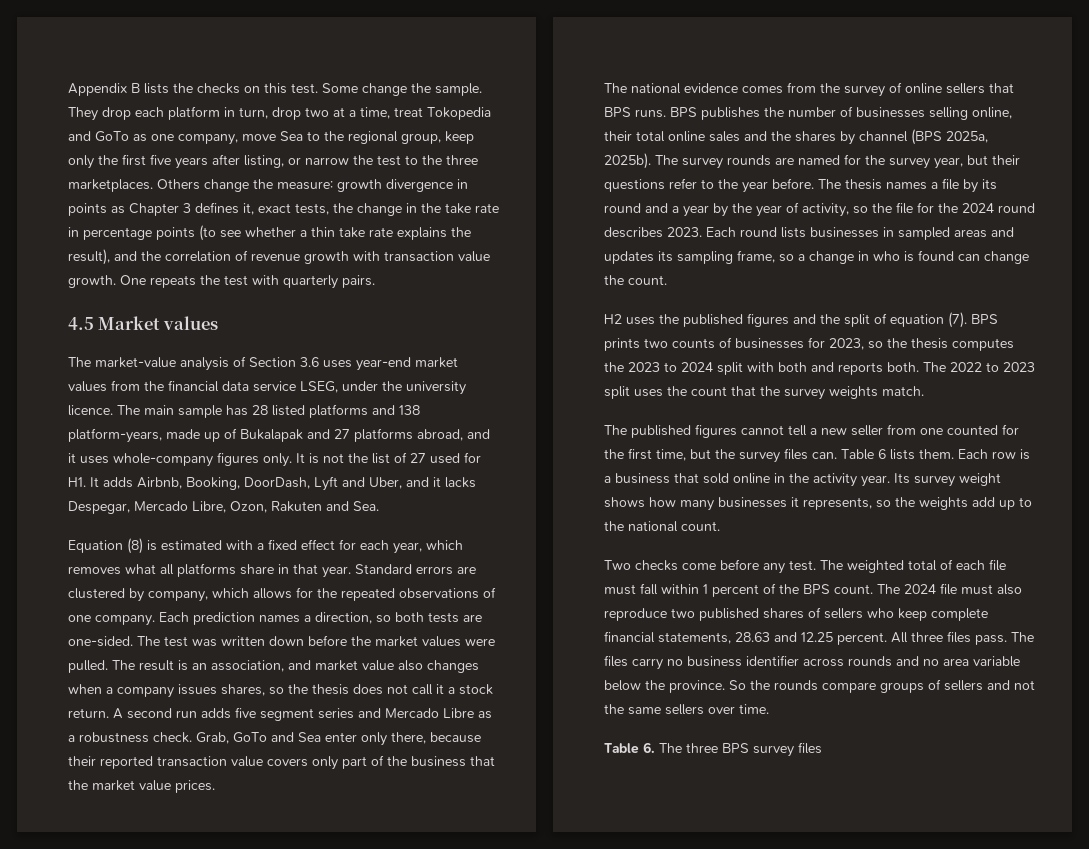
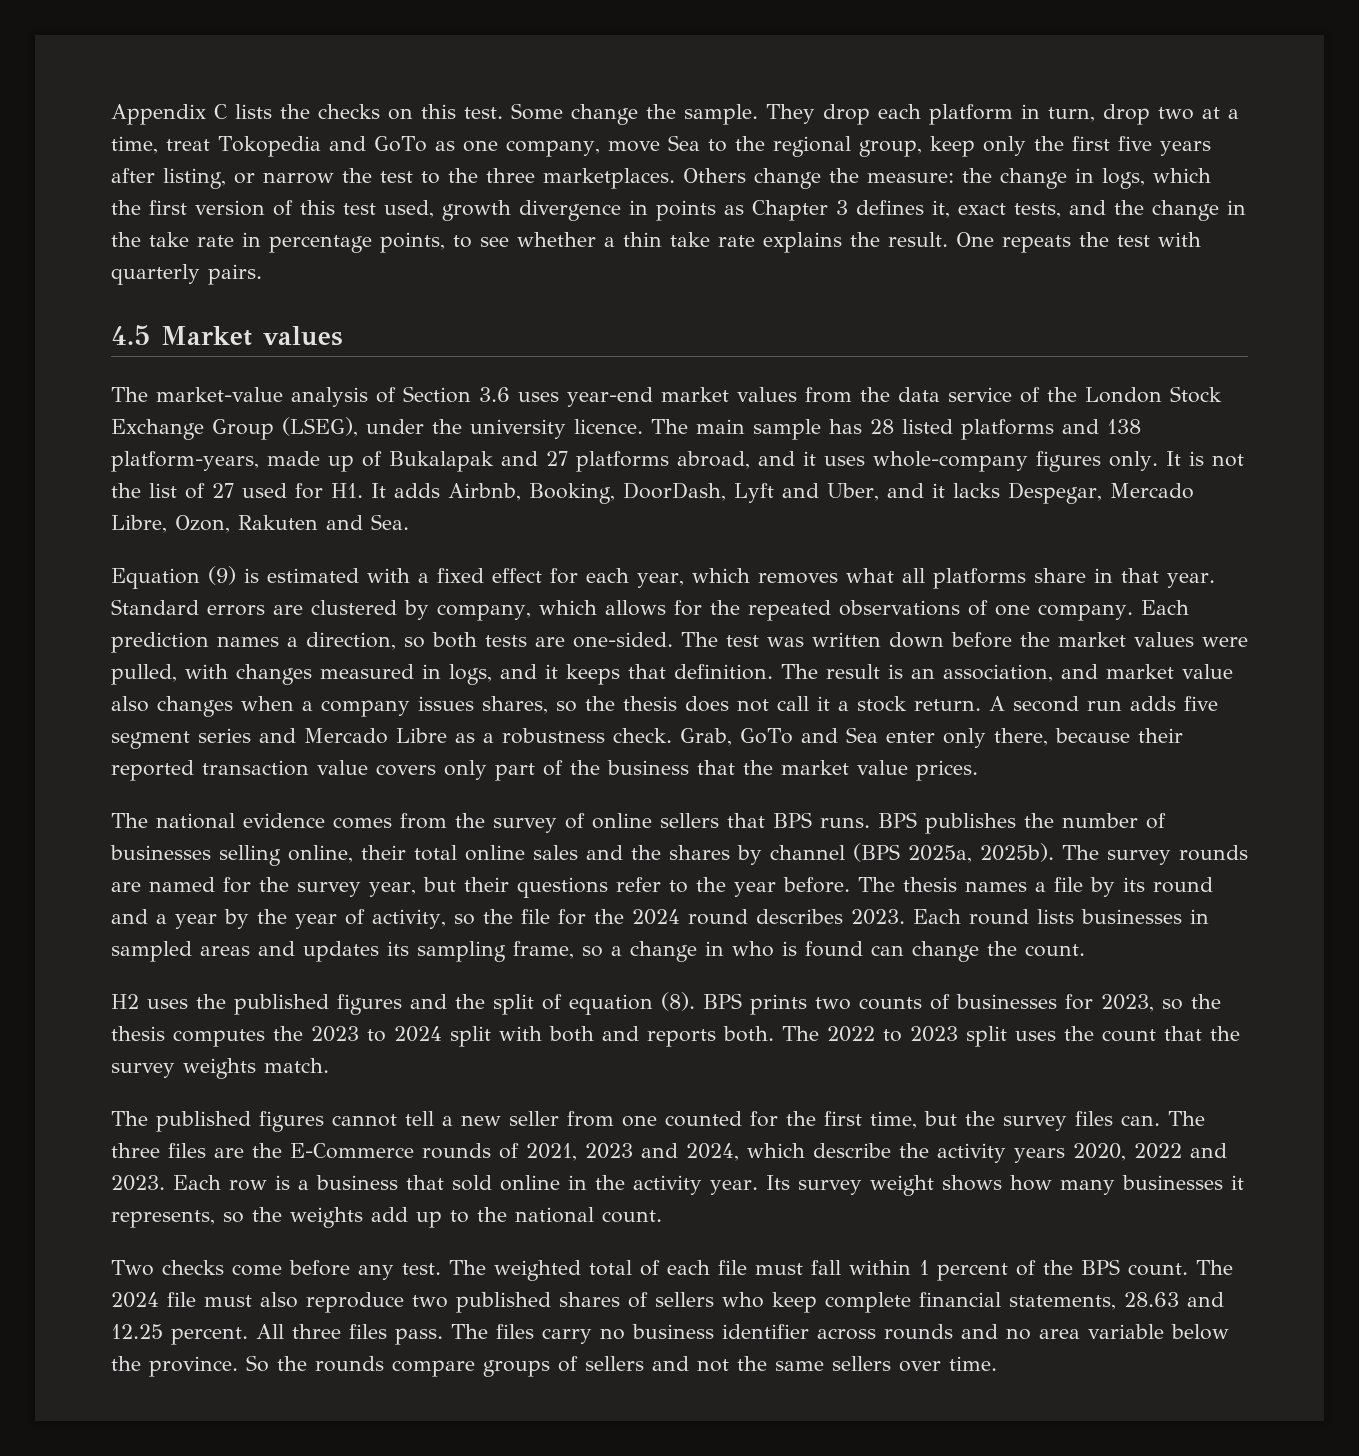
- Appendix B lists the checks on this test.
+ Appendix C lists the checks on this test.
- Others change the measure: growth divergence in points as Chapter 3 defines it, exact tests, the change in the take rate in percentage points (to see whether a thin take rate explains the result), and the correlation of revenue growth with transaction value growth.
+ Others change the measure: the change in logs, which the first version of this test used, growth divergence in points as Chapter 3 defines it, exact tests, and the change in the take rate in percentage points, to see whether a thin take rate explains the result.
- The market-value analysis of Section 3.6 uses year-end market values from the financial data service LSEG, under the university licence.
+ The market-value analysis of Section 3.6 uses year-end market values from the data service of the London Stock Exchange Group (LSEG), under the university licence.
- Equation (8) is estimated with a fixed effect for each year, which removes what all platforms share in that year.
+ Equation (9) is estimated with a fixed effect for each year, which removes what all platforms share in that year.
- The test was written down before the market values were pulled.
+ The test was written down before the market values were pulled, with changes measured in logs, and it keeps that definition.
- H2 uses the published figures and the split of equation (7).
+ H2 uses the published figures and the split of equation (8).
- Table 6 lists them.
+ The three files are the E-Commerce rounds of 2021, 2023 and 2024, which describe the activity years 2020, 2022 and 2023.
- Table 6. The three BPS survey files

